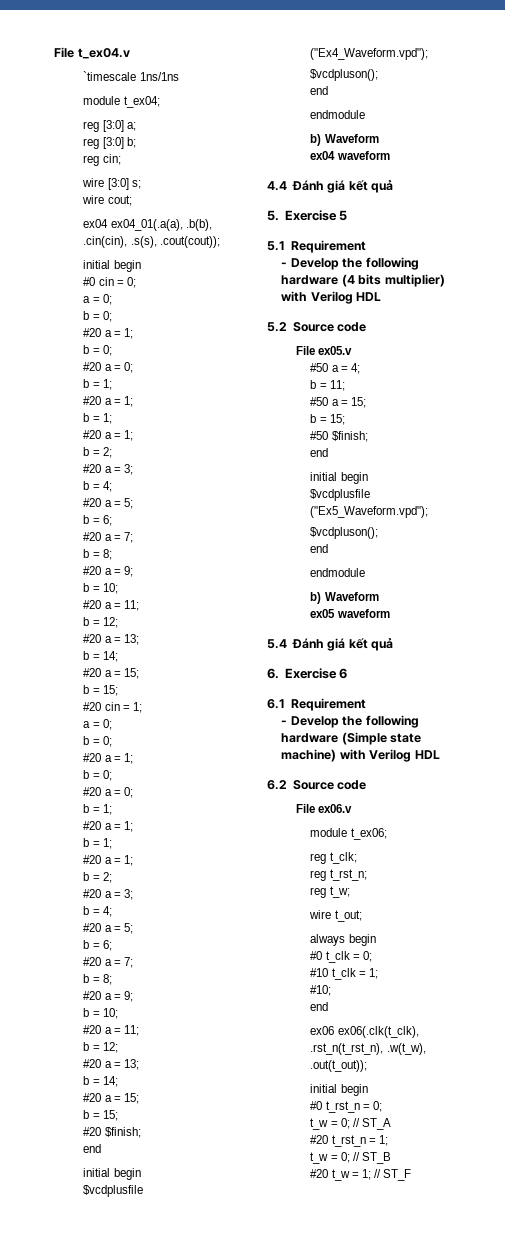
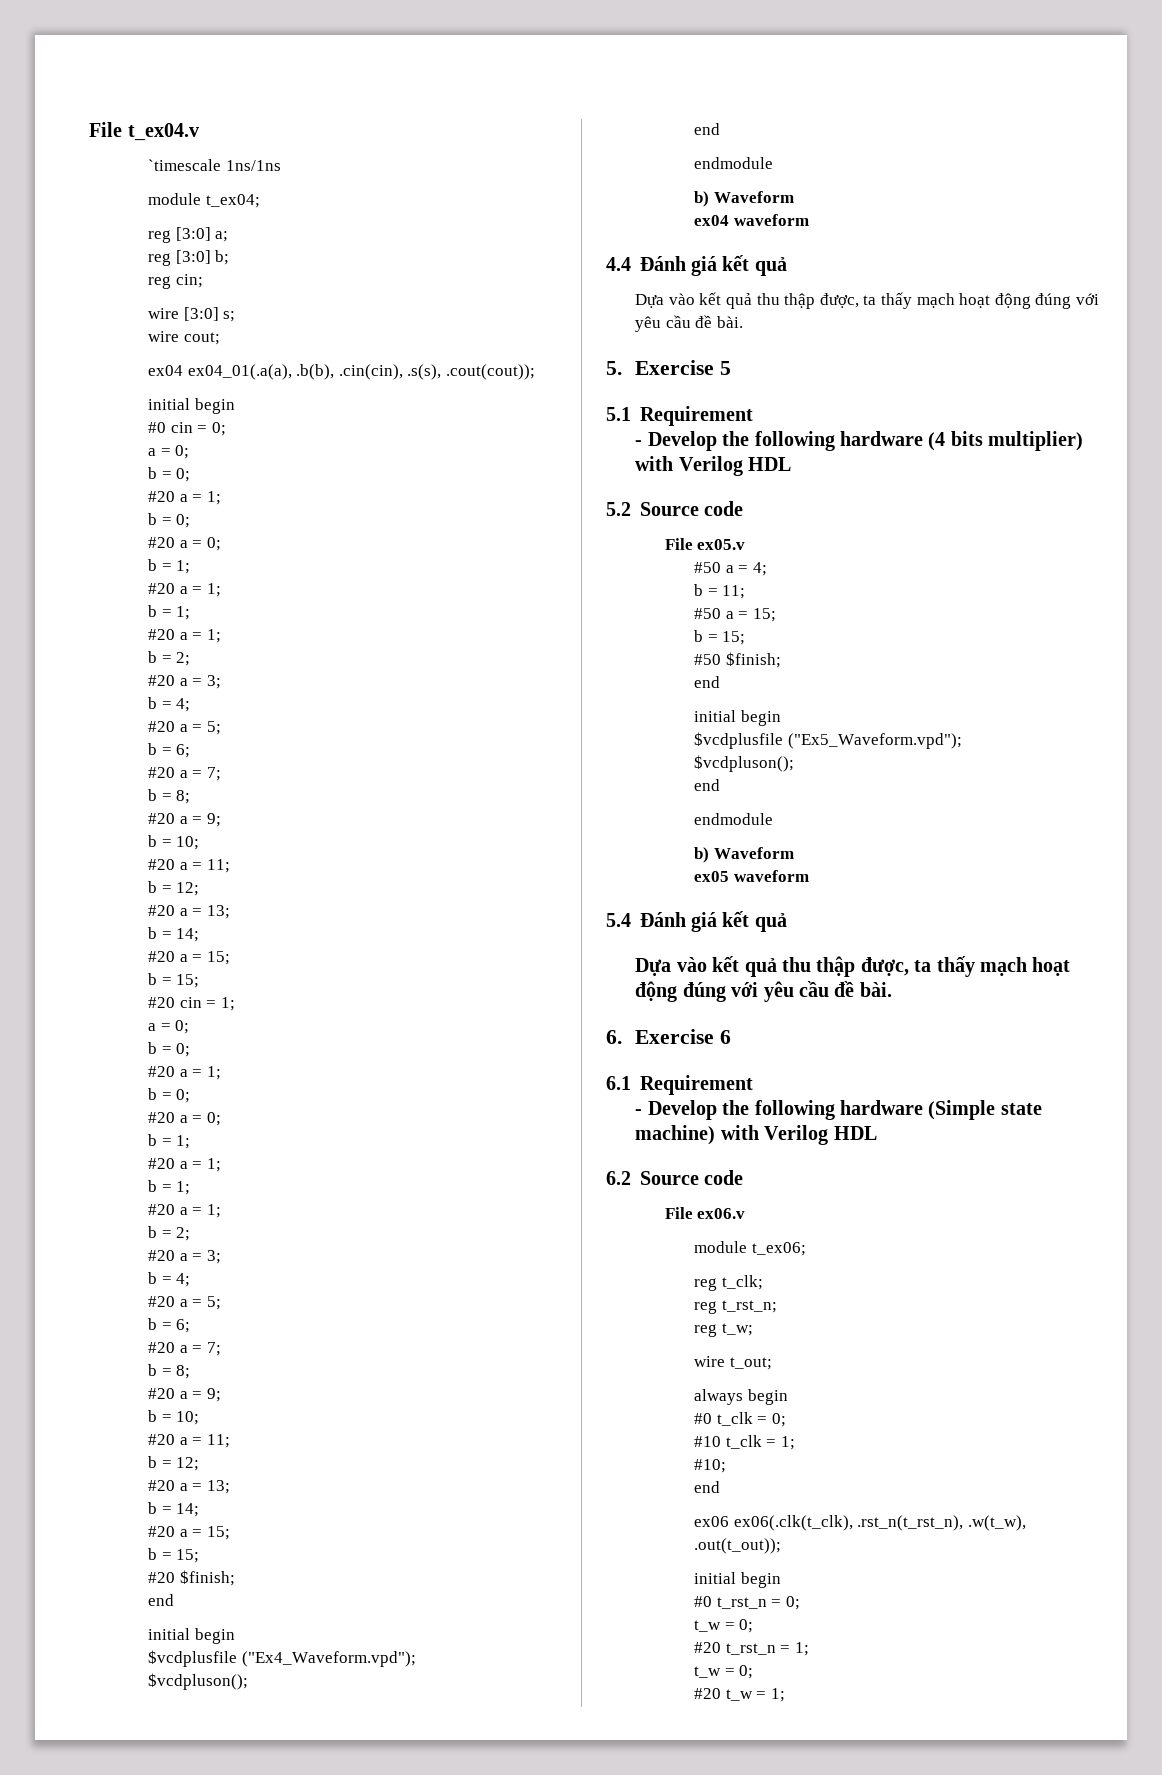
  4.4 Đánh giá kết quả
+ Dựa vào kết quả thu thập được, ta thấy mạch hoạt động đúng với yêu cầu đề bài.
  5.4 Đánh giá kết quả
+ Dựa vào kết quả thu thập được, ta thấy mạch hoạt động đúng với yêu cầu đề bài.
  #0 t_rst_n = 0;
- t_w = 0; // ST_A
+ t_w = 0;
  #20 t_rst_n = 1;
- t_w = 0; // ST_B
+ t_w = 0;
- #20 t_w = 1; // ST_F
+ #20 t_w = 1;

